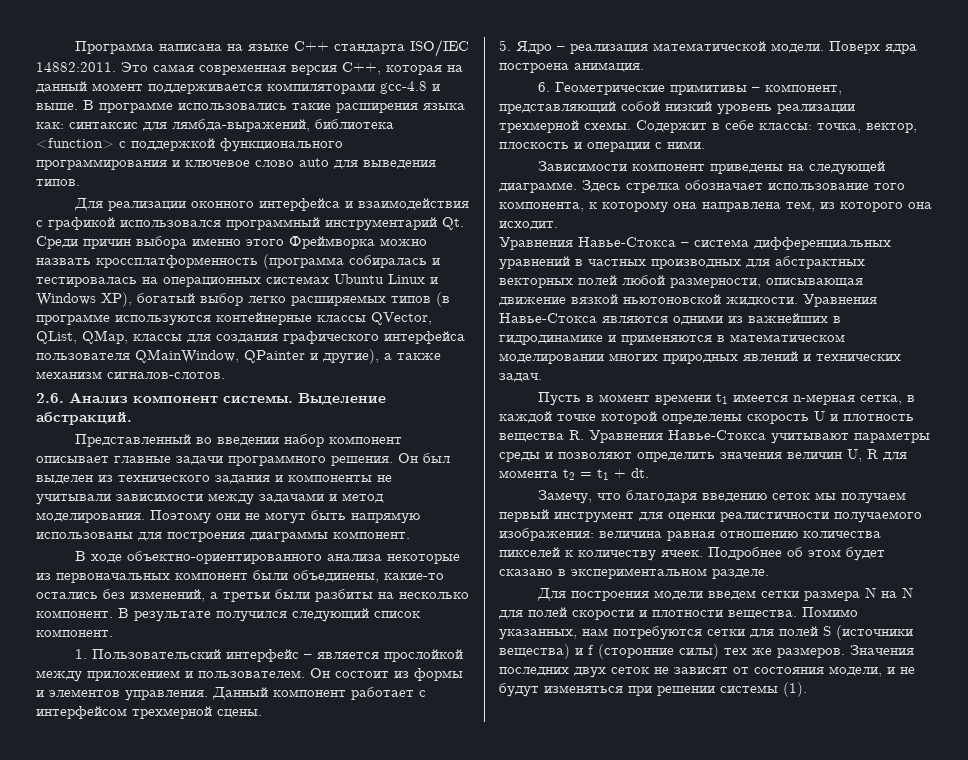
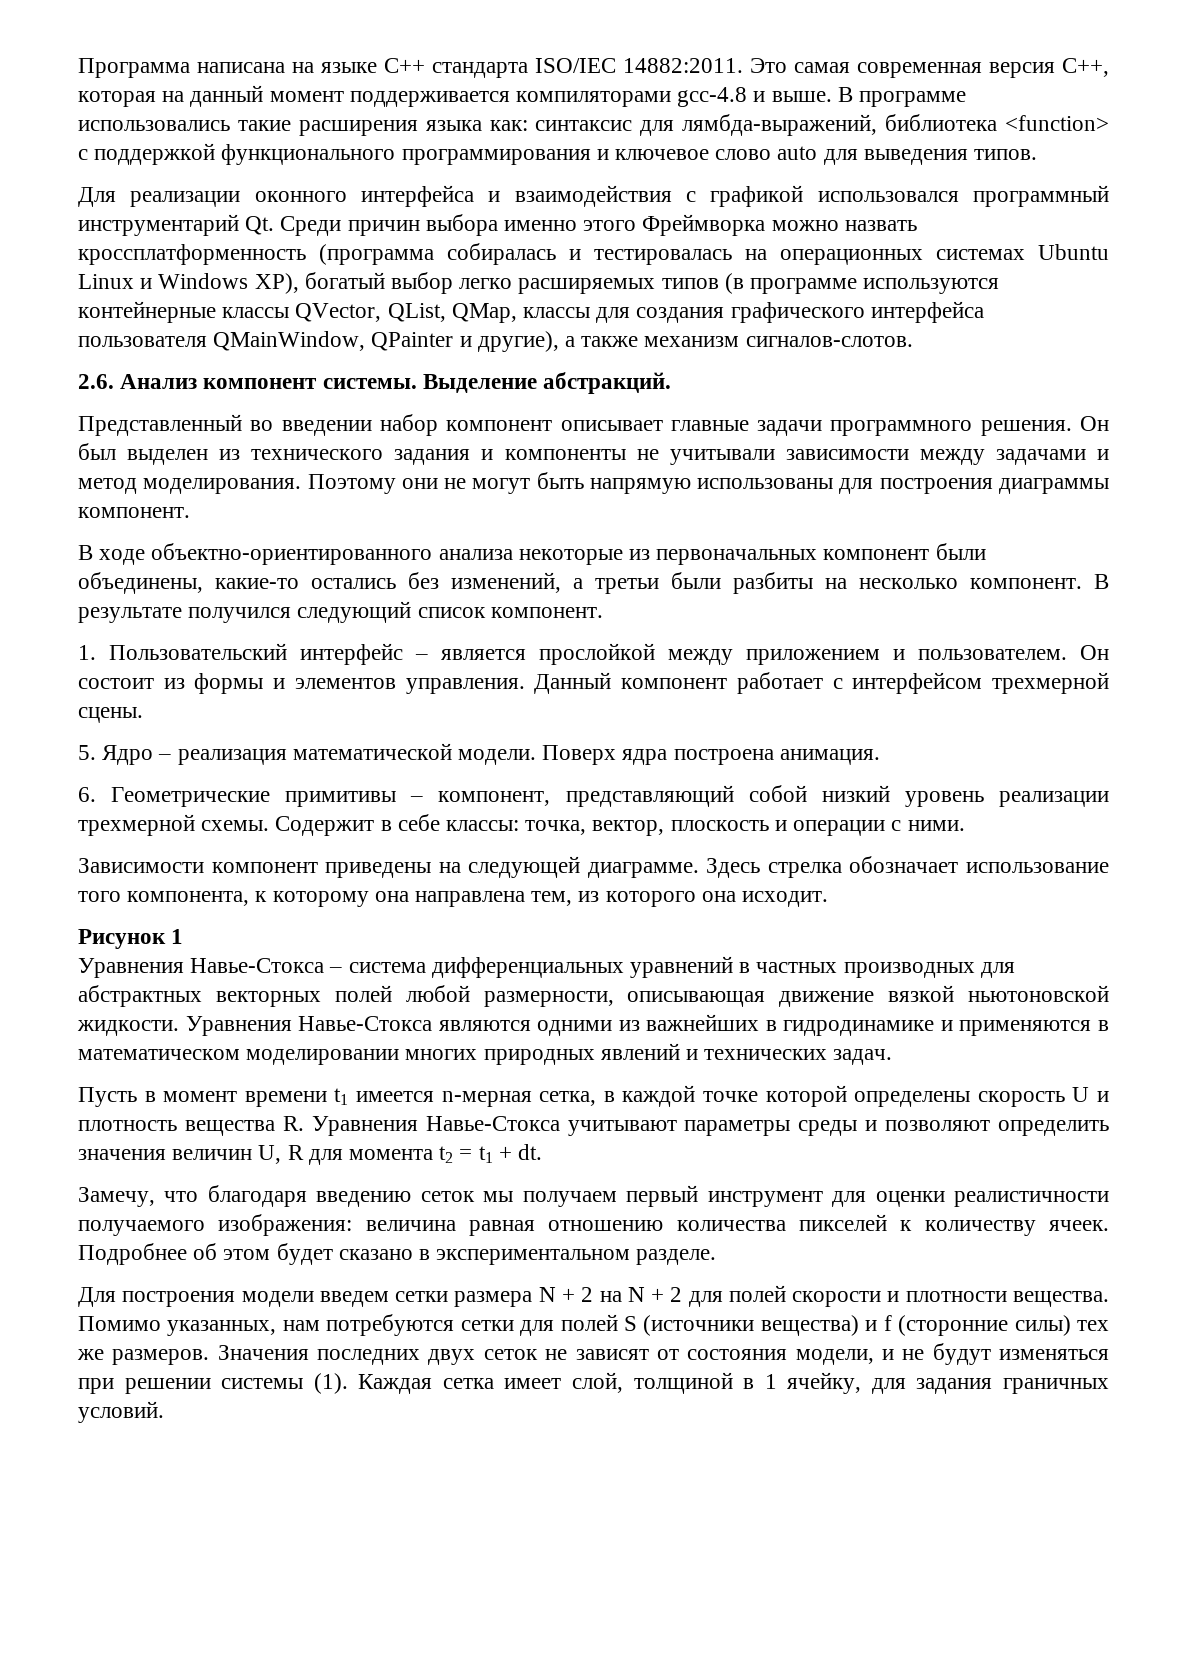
+ Рисунок 1
- Для построения модели введем сетки размера N на N для полей скорости и плотности вещества.
+ Для построения модели введем сетки размера N + 2 на N + 2 для полей скорости и плотности вещества.
+ Каждая сетка имеет слой, толщиной в 1 ячейку, для задания граничных условий.

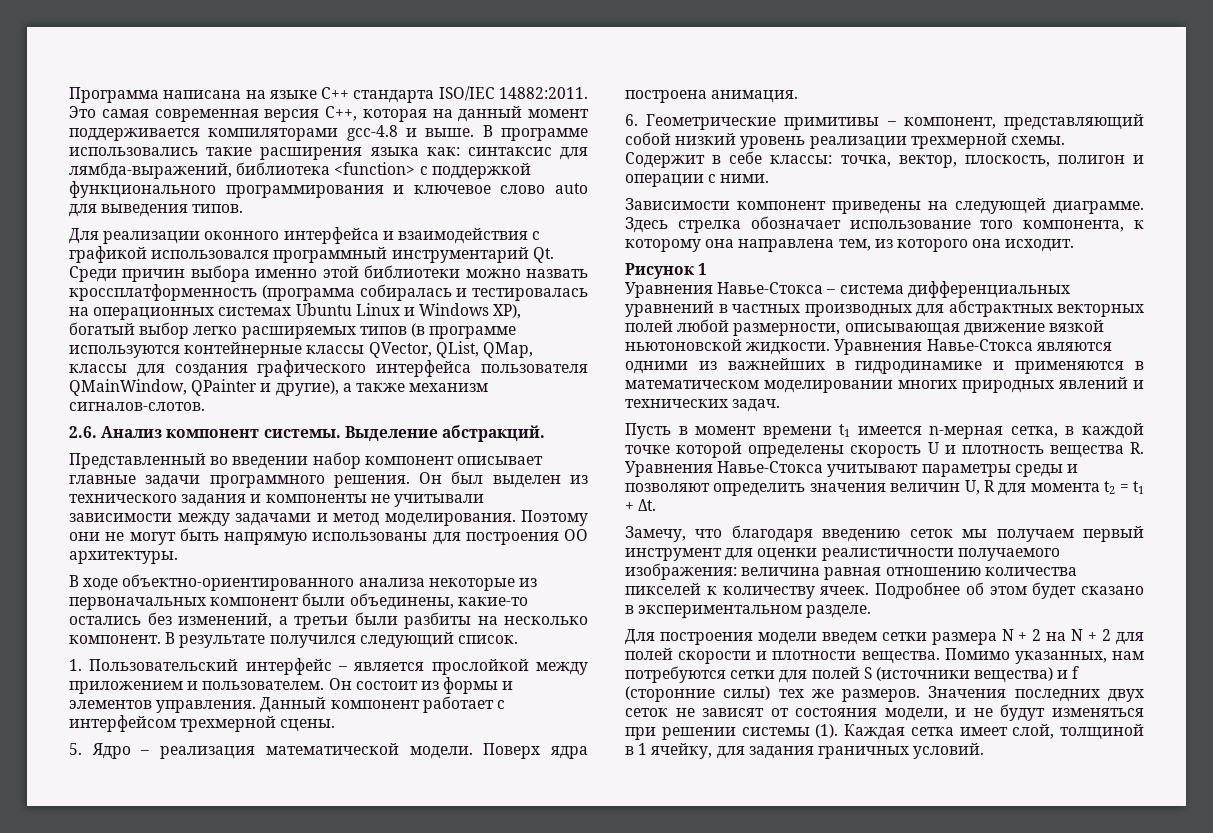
- Для реализации оконного интерфейса и взаимодействия с графикой использовался программный инструментарий Qt. Среди причин выбора именно этого Фреймворка можно назвать кроссплатформенность (программа собиралась и тестировалась на операционных системах Ubuntu Linux и Windows XP), богатый выбор легко расширяемых типов (в программе используются контейнерные классы QVector, QList, QMap, классы для создания графического интерфейса пользователя QMainWindow, QPainter и другие), а также механизм сигналов-слотов.
+ Для реализации оконного интерфейса и взаимодействия с графикой использовался программный инструментарий Qt. Среди причин выбора именно этой библиотеки можно назвать кроссплатформенность (программа собиралась и тестировалась на операционных системах Ubuntu Linux и Windows XP), богатый выбор легко расширяемых типов (в программе используются контейнерные классы QVector, QList, QMap, классы для создания графического интерфейса пользователя QMainWindow, QPainter и другие), а также механизм сигналов-слотов.
- Поэтому они не могут быть напрямую использованы для построения диаграммы компонент.
+ Поэтому они не могут быть напрямую использованы для построения ОО архитектуры.
- В результате получился следующий список компонент.
+ В результате получился следующий список.
- Содержит в себе классы: точка, вектор, плоскость и операции с ними.
+ Содержит в себе классы: точка, вектор, плоскость, полигон и операции с ними.
- Пусть в момент времени t1 имеется n-мерная сетка, в каждой точке которой определены скорость U и плотность вещества R. Уравнения Навье-Стокса учитывают параметры среды и позволяют определить значения величин U, R для момента t2 = t1 + dt.
+ Пусть в момент времени t1 имеется n-мерная сетка, в каждой точке которой определены скорость U и плотность вещества R. Уравнения Навье-Стокса учитывают параметры среды и позволяют определить значения величин U, R для момента t2 = t1 + Δt.

